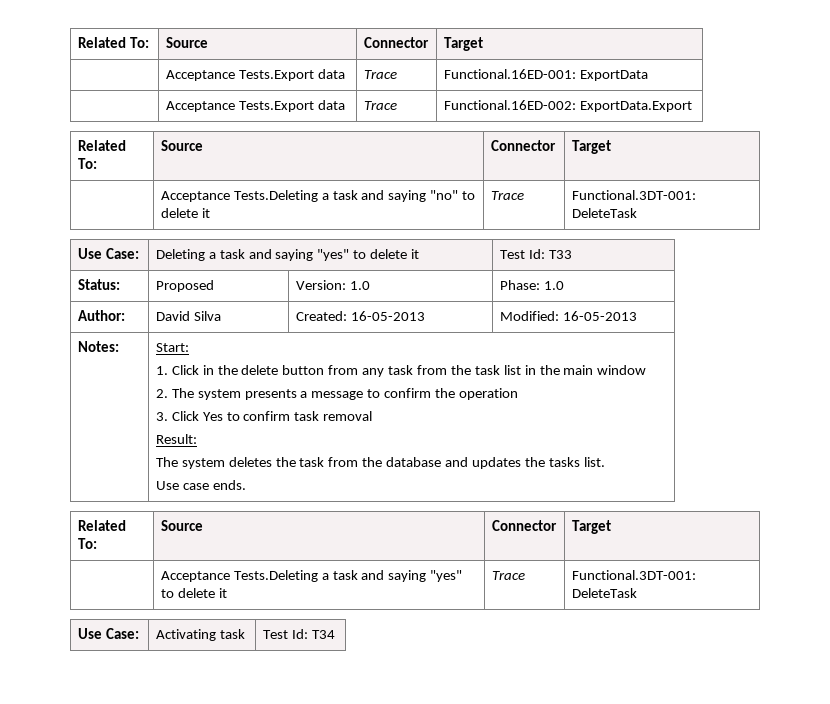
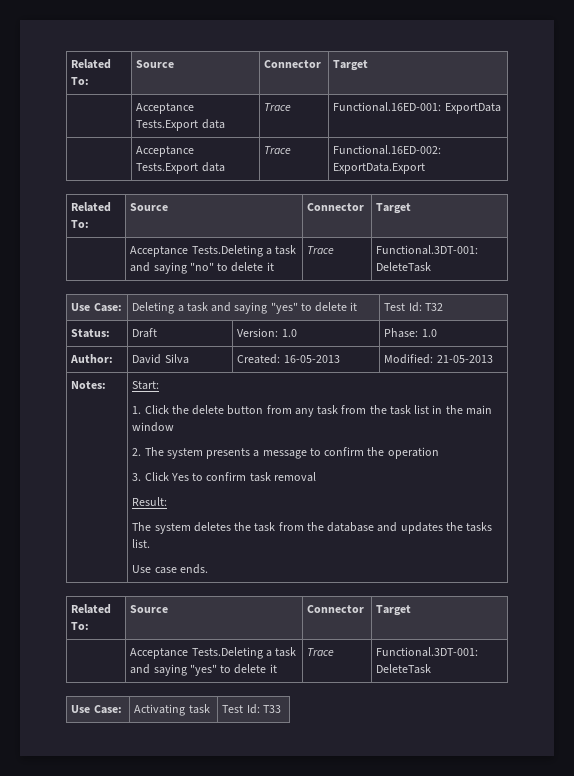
- Use Case: | Deleting a task and saying "yes" to delete it | Test Id: T33
+ Use Case: | Deleting a task and saying "yes" to delete it | Test Id: T32
- Status: | Proposed | Version: 1.0 | Phase: 1.0
+ Status: | Draft | Version: 1.0 | Phase: 1.0
- Author: | David Silva | Created: 16-05-2013 | Modified: 16-05-2013
+ Author: | David Silva | Created: 16-05-2013 | Modified: 21-05-2013
- 1. Click in the delete button from any task from the task list in the main window
+ 1. Click the delete button from any task from the task list in the main window
- Use Case: | Activating task | Test Id: T34
+ Use Case: | Activating task | Test Id: T33

